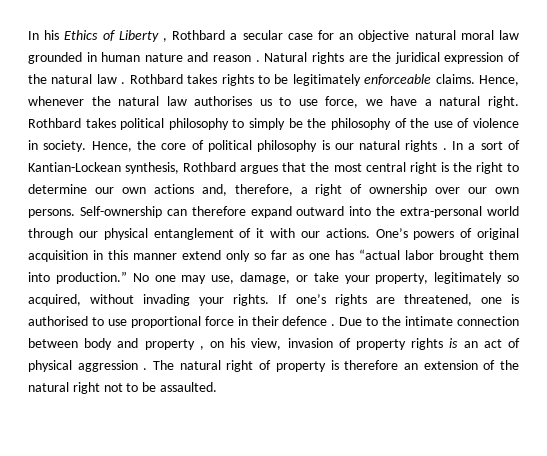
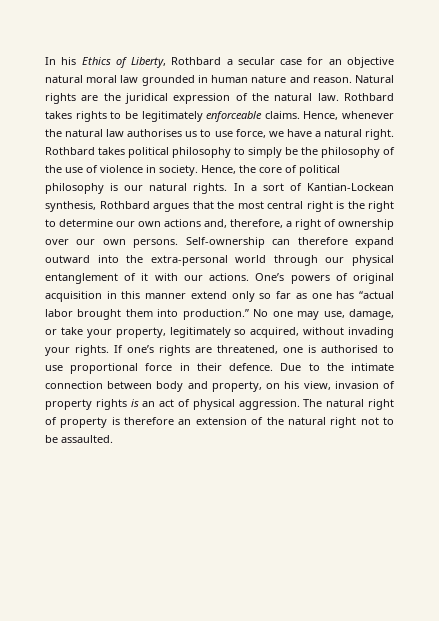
- In his Ethics of Liberty , Rothbard a secular case for an objective natural moral law grounded in human nature and reason .
+ In his Ethics of Liberty, Rothbard a secular case for an objective natural moral law grounded in human nature and reason.
- Natural rights are the juridical expression of the natural law .
+ Natural rights are the juridical expression of the natural law.
- Hence, the core of political philosophy is our natural rights .
+ Hence, the core of political philosophy is our natural rights.
- If one’s rights are threatened, one is authorised to use proportional force in their defence .
+ If one’s rights are threatened, one is authorised to use proportional force in their defence.
- Due to the intimate connection between body and property , on his view, invasion of property rights is an act of physical aggression .
+ Due to the intimate connection between body and property, on his view, invasion of property rights is an act of physical aggression.

